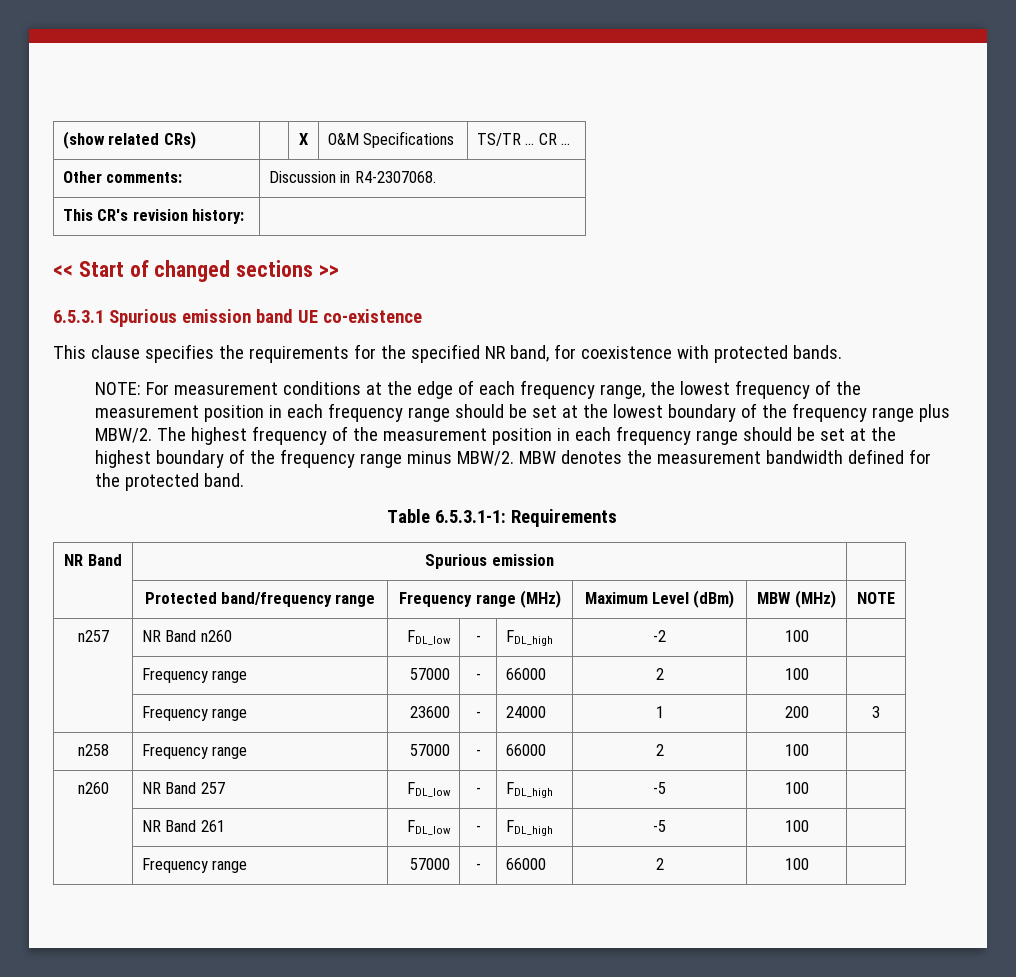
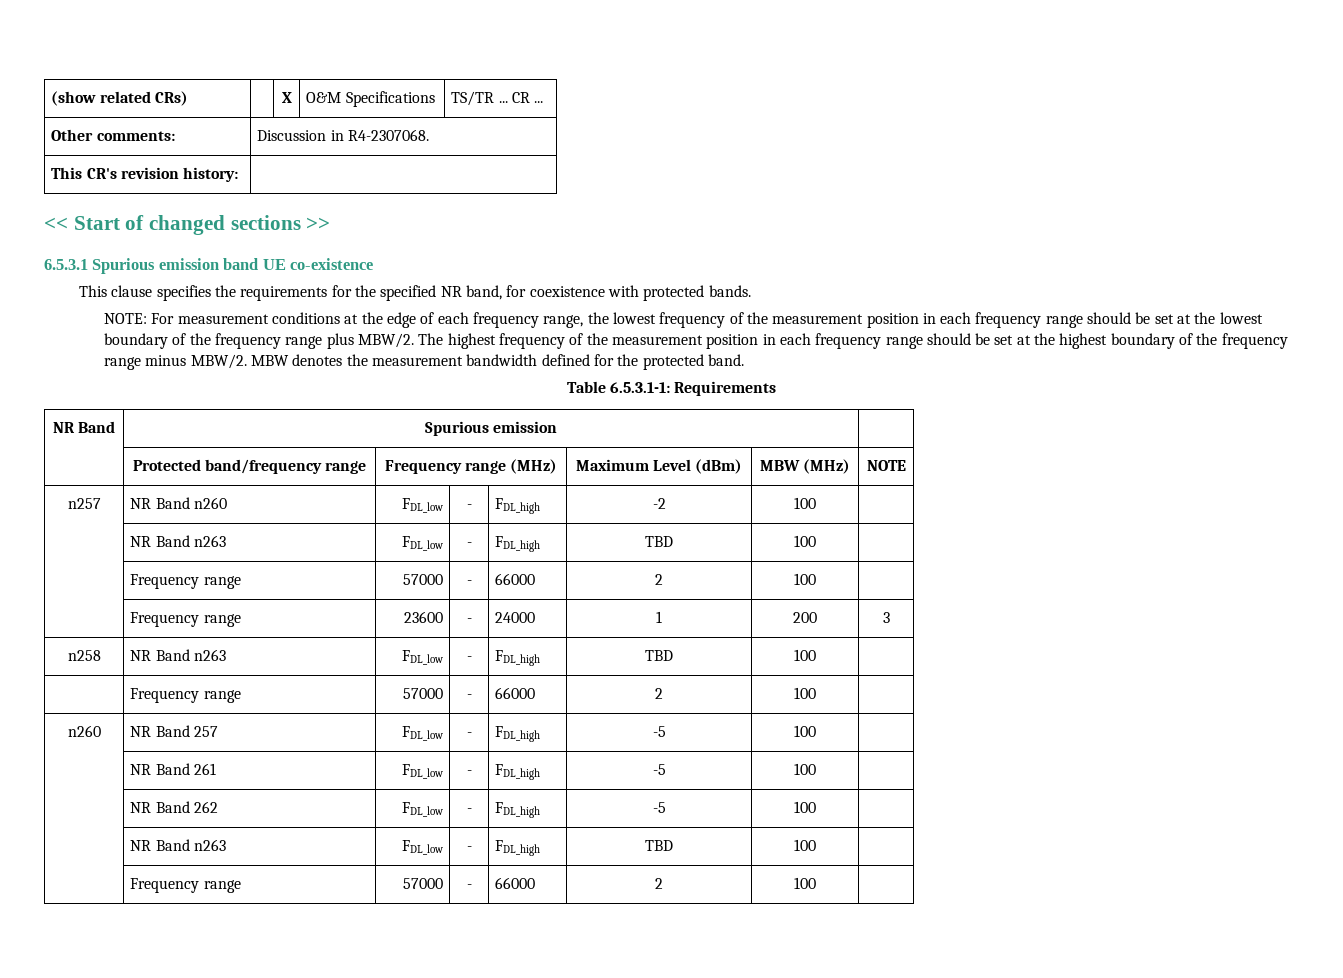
  n257 | NR Band n260 | FDL_low | - | FDL_high | -2 | 100 |
+ | NR Band n263 | FDL_low | - | FDL_high | TBD | 100 |
- n258 | Frequency range | 57000 | - | 66000 | 2 | 100 |
+ n258 | NR Band n263 | FDL_low | - | FDL_high | TBD | 100 |
+ | Frequency range | 57000 | - | 66000 | 2 | 100 |
+ | NR Band 262 | FDL_low | - | FDL_high | -5 | 100 |
+ | NR Band n263 | FDL_low | - | FDL_high | TBD | 100 |

